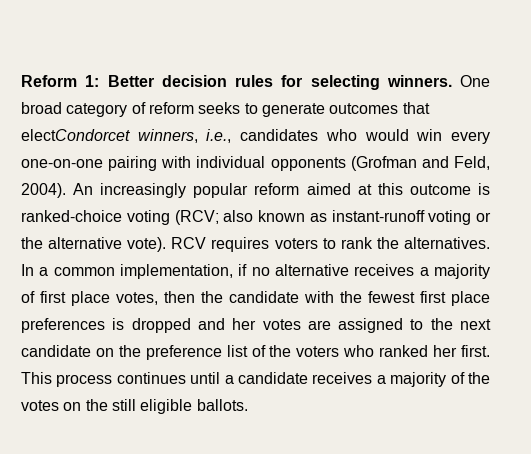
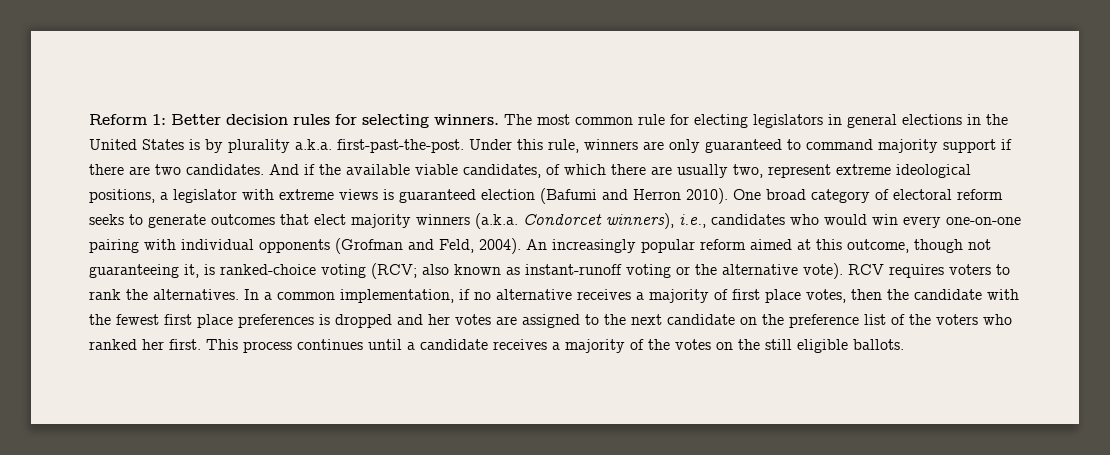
+ The most common rule for electing legislators in general elections in the United States is by plurality a.k.a. first-past-the-post. Under this rule, winners are only guaranteed to command majority support if there are two candidates. And if the available viable candidates, of which there are usually two, represent extreme ideological positions, a legislator with extreme views is guaranteed election (Bafumi and Herron 2010).
- One broad category of reform seeks to generate outcomes that electCondorcet winners, i.e., candidates who would win every one-on-one pairing with individual opponents (Grofman and Feld, 2004).
+ One broad category of electoral reform seeks to generate outcomes that elect majority winners (a.k.a. Condorcet winners), i.e., candidates who would win every one-on-one pairing with individual opponents (Grofman and Feld, 2004).
- An increasingly popular reform aimed at this outcome is ranked-choice voting (RCV; also known as instant-runoff voting or the alternative vote).
+ An increasingly popular reform aimed at this outcome, though not guaranteeing it, is ranked-choice voting (RCV; also known as instant-runoff voting or the alternative vote).

